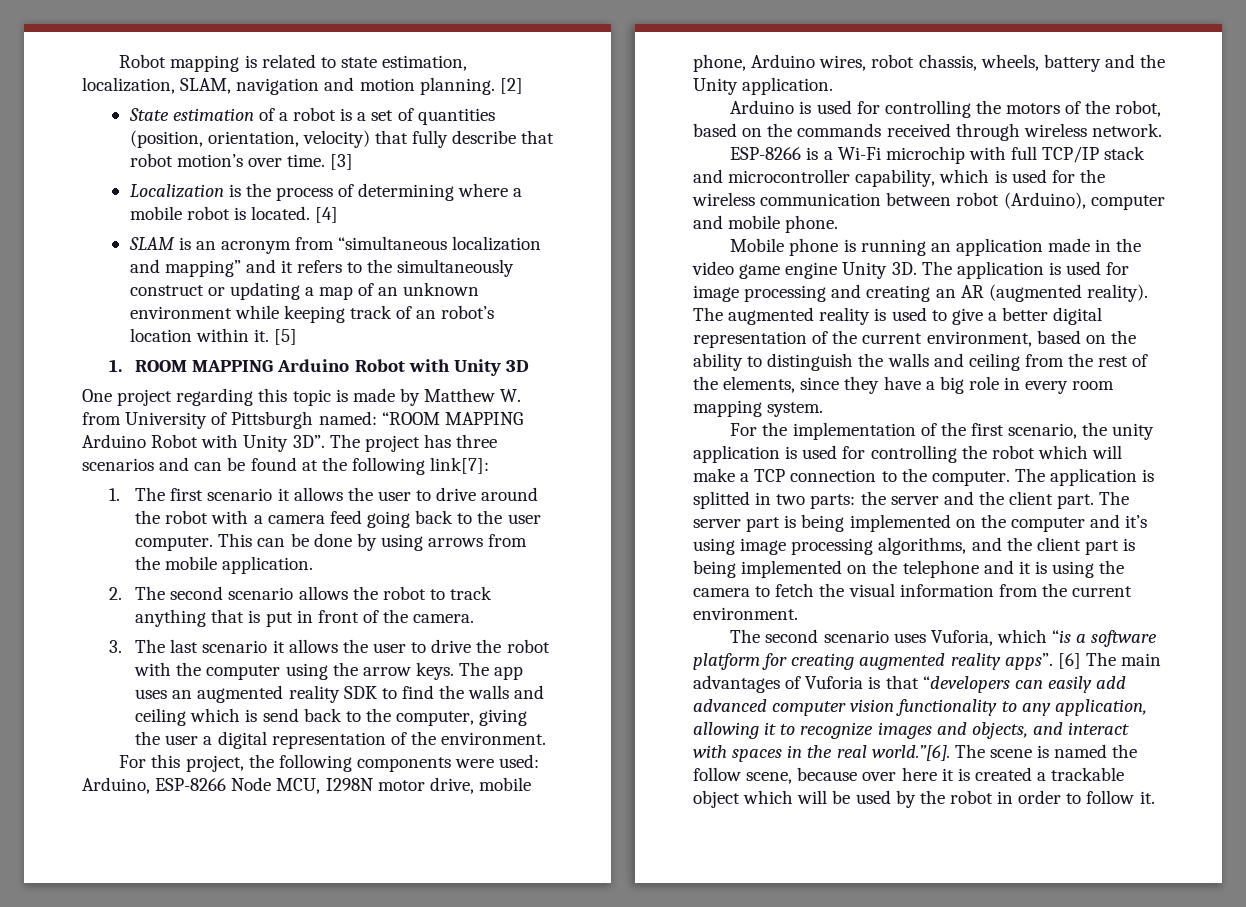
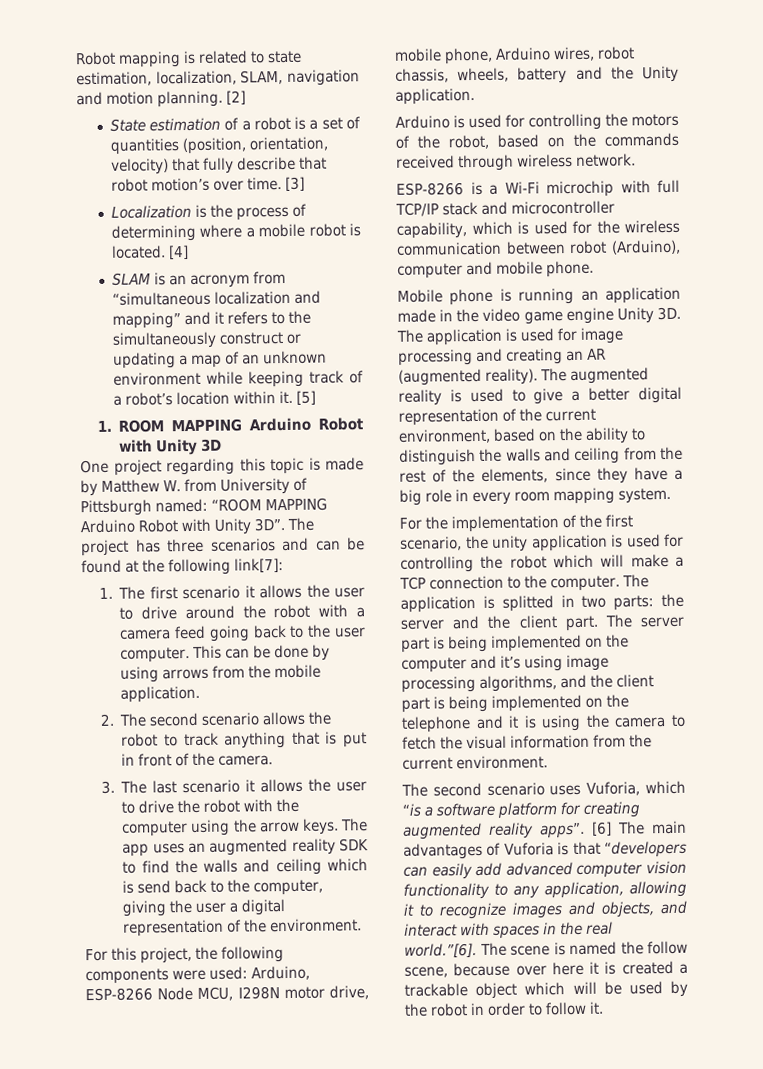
- SLAM is an acronym from “simultaneous localization and mapping” and it refers to the simultaneously construct or updating a map of an unknown environment while keeping track of an robot’s location within it.
+ SLAM is an acronym from “simultaneous localization and mapping” and it refers to the simultaneously construct or updating a map of an unknown environment while keeping track of a robot’s location within it.

